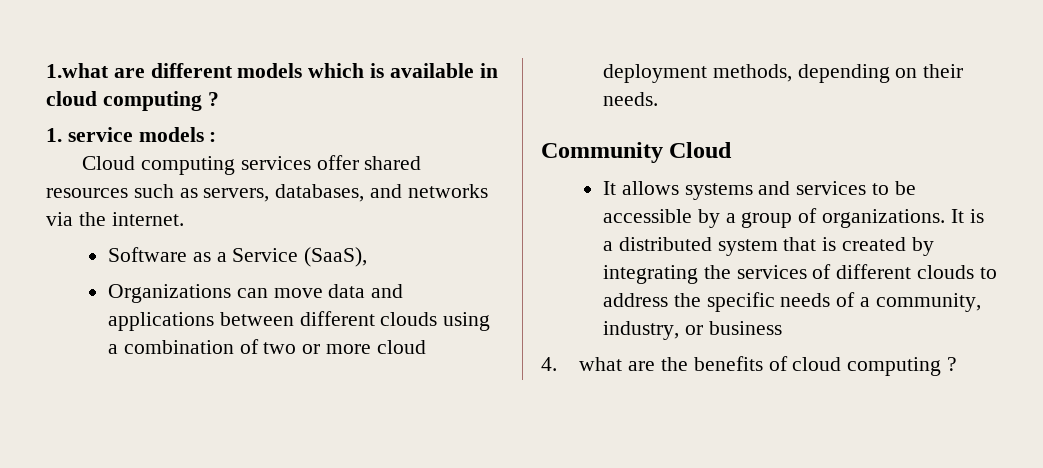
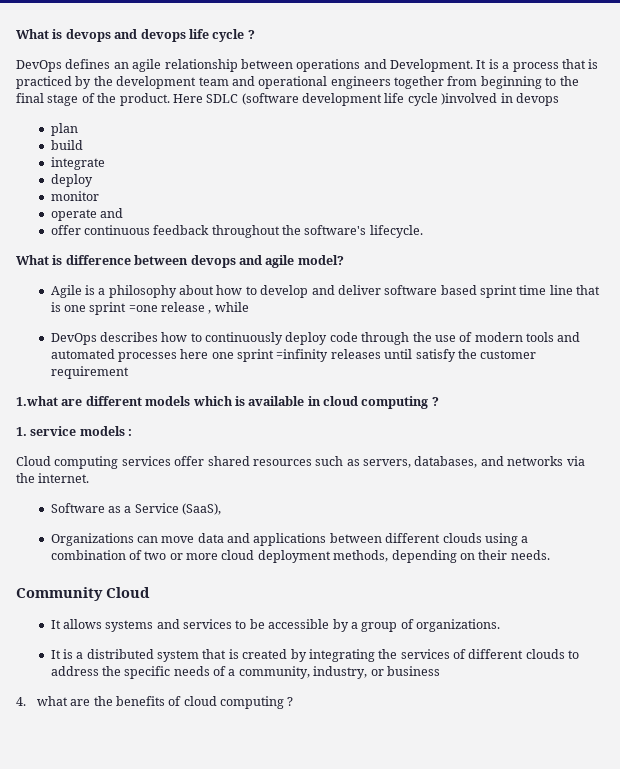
+ What is devops and devops life cycle ?
+ DevOps defines an agile relationship between operations and Development. It is a process that is practiced by the development team and operational engineers together from beginning to the final stage of the product. Here SDLC (software development life cycle )involved in devops
+ plan
+ build
+ integrate
+ deploy
+ monitor
+ operate and
+ offer continuous feedback throughout the software's lifecycle.
+ What is difference between devops and agile model?
+ Agile is a philosophy about how to develop and deliver software based sprint time line that is one sprint =one release , while
+ DevOps describes how to continuously deploy code through the use of modern tools and automated processes here one sprint =infinity releases until satisfy the customer requirement
- It allows systems and services to be accessible by a group of organizations. It is a distributed system that is created by integrating the services of different clouds to address the specific needs of a community, industry, or business
+ It allows systems and services to be accessible by a group of organizations.
+ It is a distributed system that is created by integrating the services of different clouds to address the specific needs of a community, industry, or business

